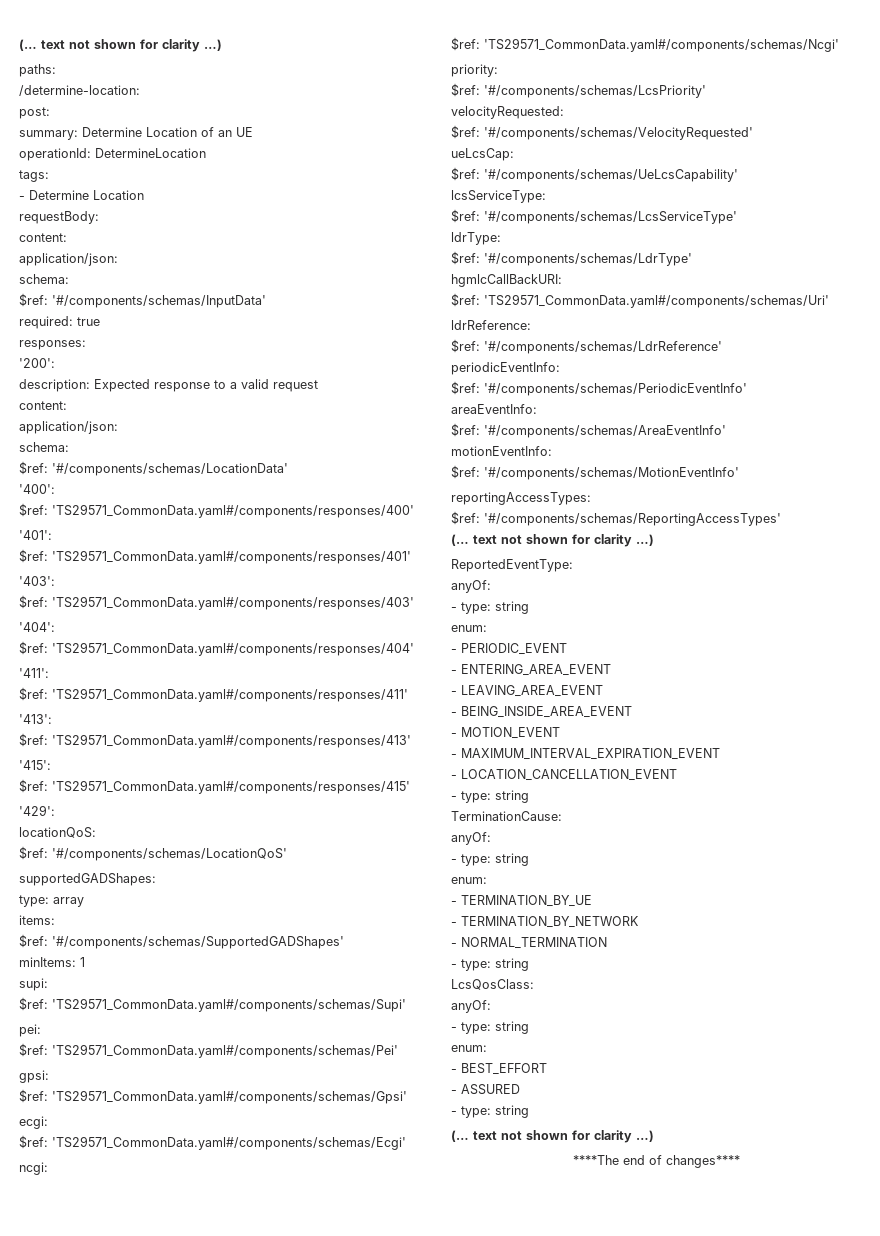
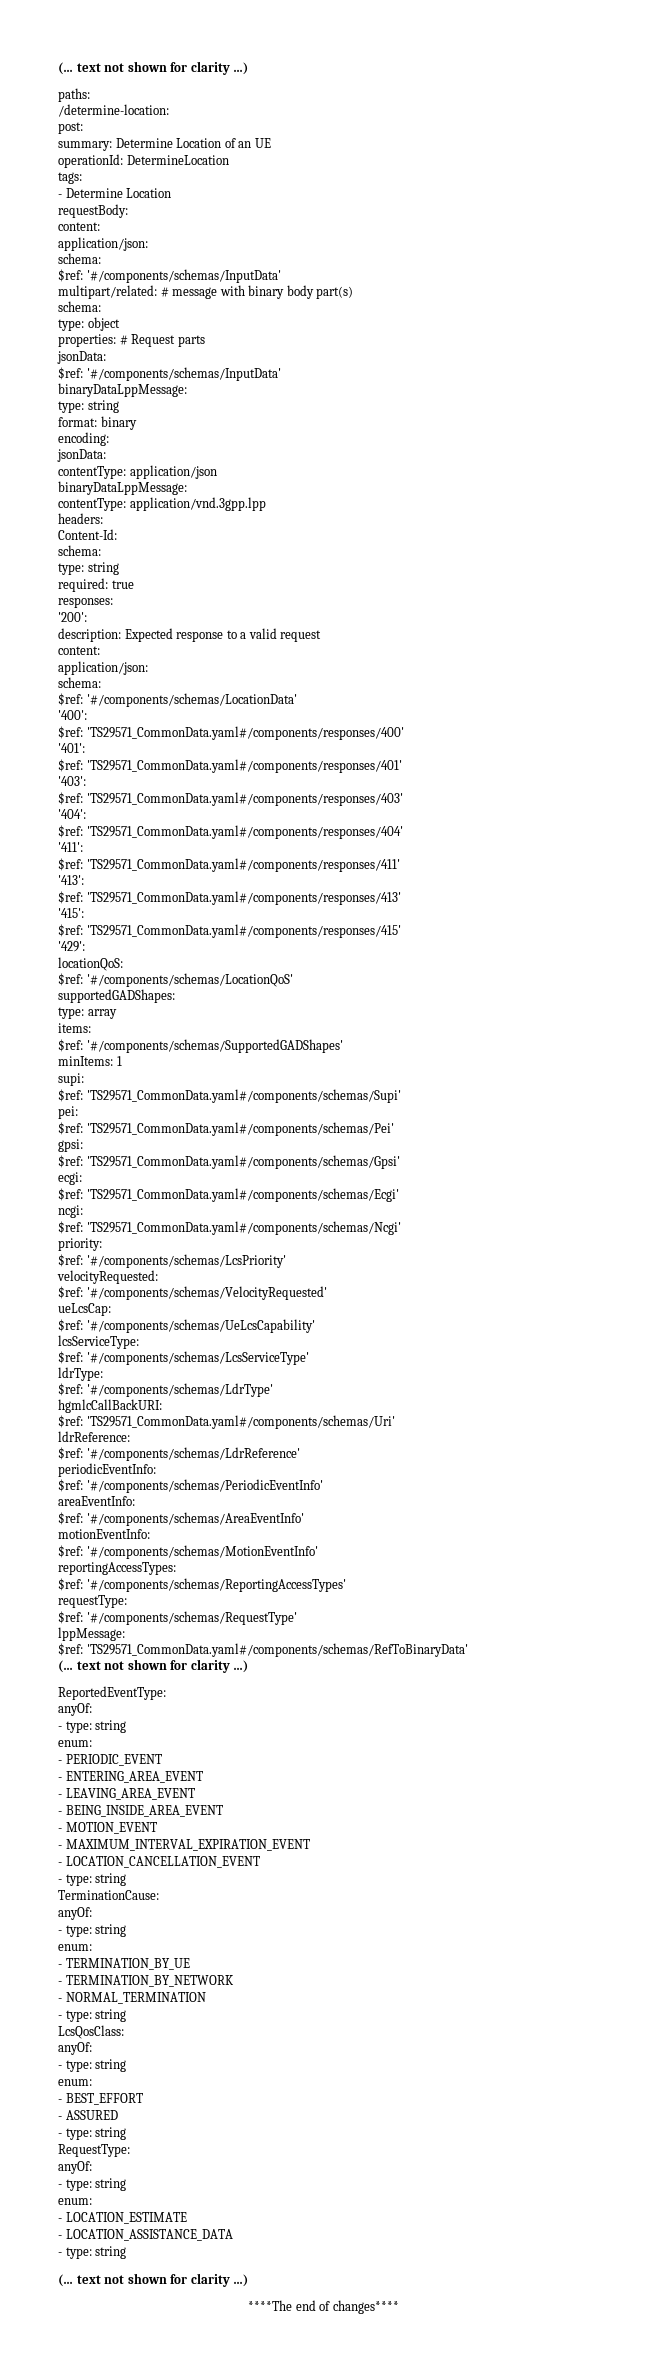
+ multipart/related: # message with binary body part(s)
+ schema:
+ type: object
+ properties: # Request parts
+ jsonData:
+ $ref: '#/components/schemas/InputData'
+ binaryDataLppMessage:
+ type: string
+ format: binary
+ encoding:
+ jsonData:
+ contentType: application/json
+ binaryDataLppMessage:
+ contentType: application/vnd.3gpp.lpp
+ headers:
+ Content-Id:
+ schema:
+ type: string
+ requestType:
+ $ref: '#/components/schemas/RequestType'
+ lppMessage:
+ $ref: 'TS29571_CommonData.yaml#/components/schemas/RefToBinaryData'
+ RequestType:
+ anyOf:
+ - type: string
+ enum:
+ - LOCATION_ESTIMATE
+ - LOCATION_ASSISTANCE_DATA
+ - type: string

